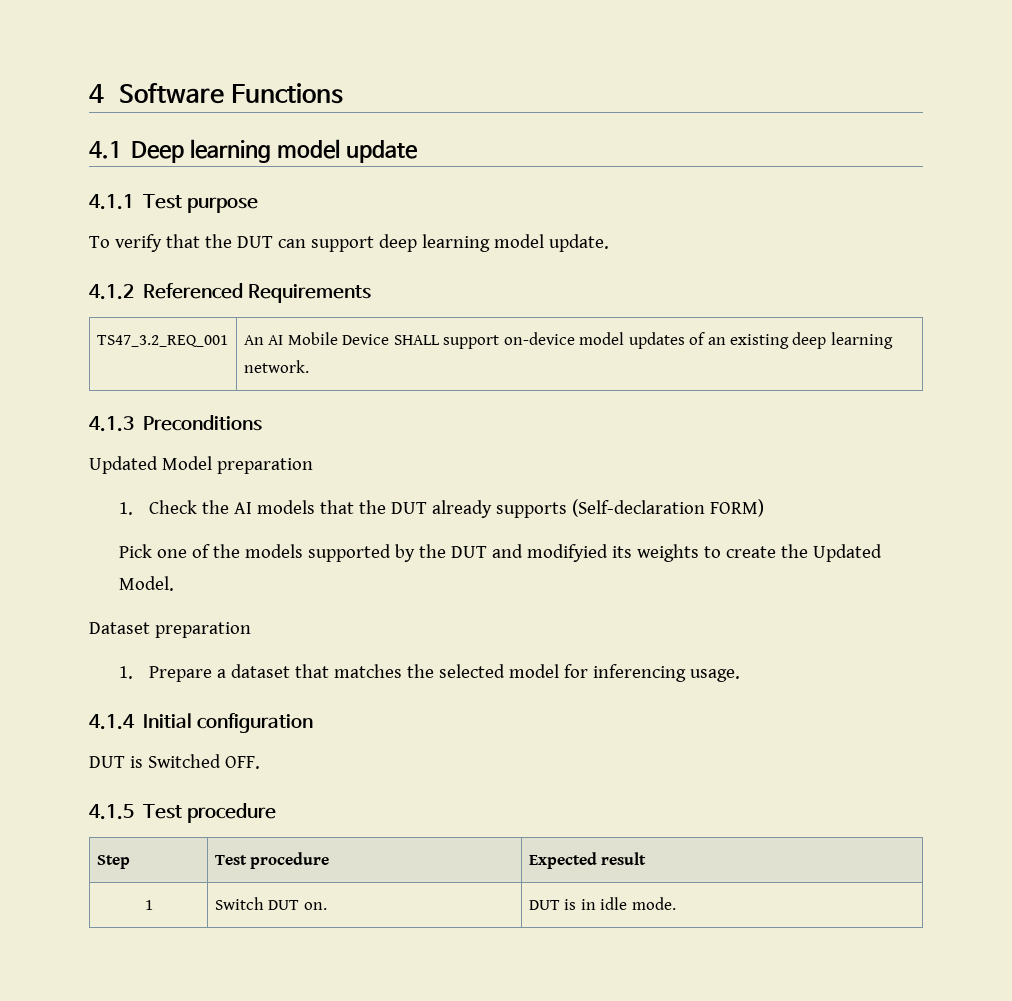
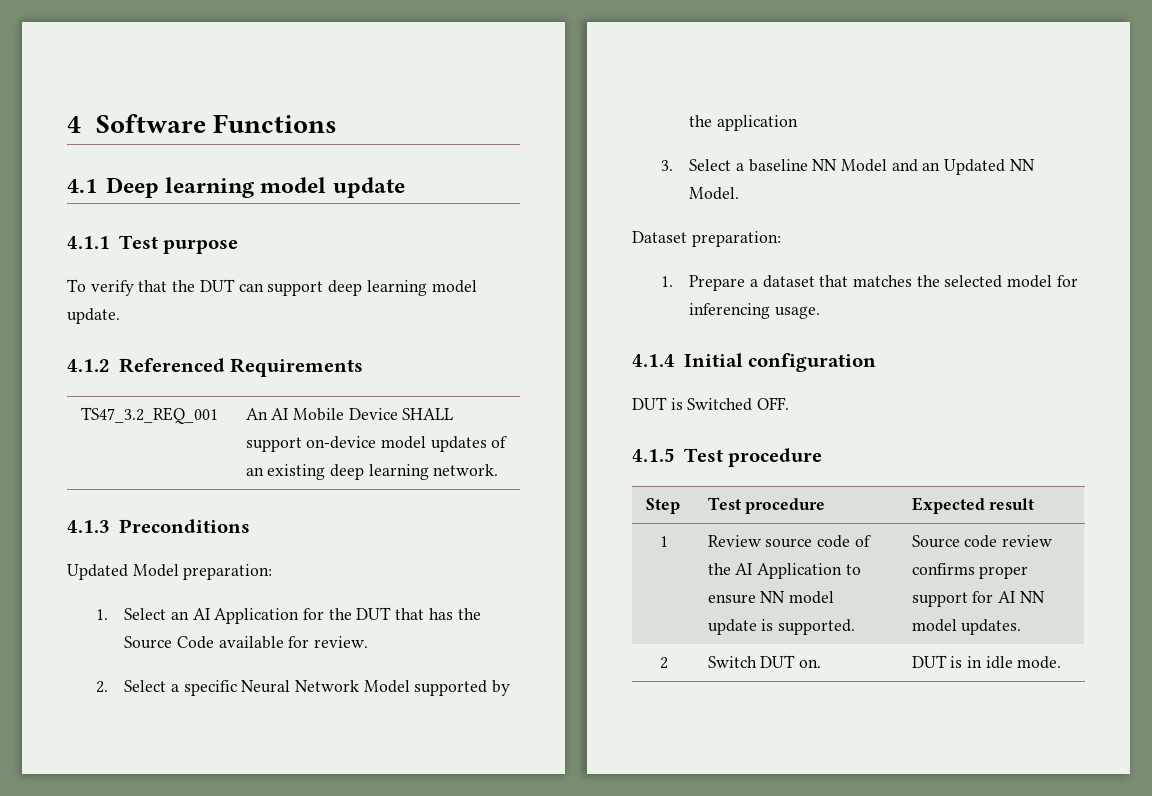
- Updated Model preparation
- 1. Check the AI models that the DUT already supports (Self-declaration FORM)
- Pick one of the models supported by the DUT and modifyied its weights to create the Updated Model.
+ Updated Model preparation:
+ 1. Select an AI Application for the DUT that has the Source Code available for review.
+ 2. Select a specific Neural Network Model supported by the application
+ 3. Select a baseline NN Model and an Updated NN Model.
- Dataset preparation
+ Dataset preparation:
- 1 | Switch DUT on. | DUT is in idle mode.
+ 1 | Review source code of the AI Application to ensure NN model update is supported. | Source code review confirms proper support for AI NN model updates.
+ 2 | Switch DUT on. | DUT is in idle mode.

